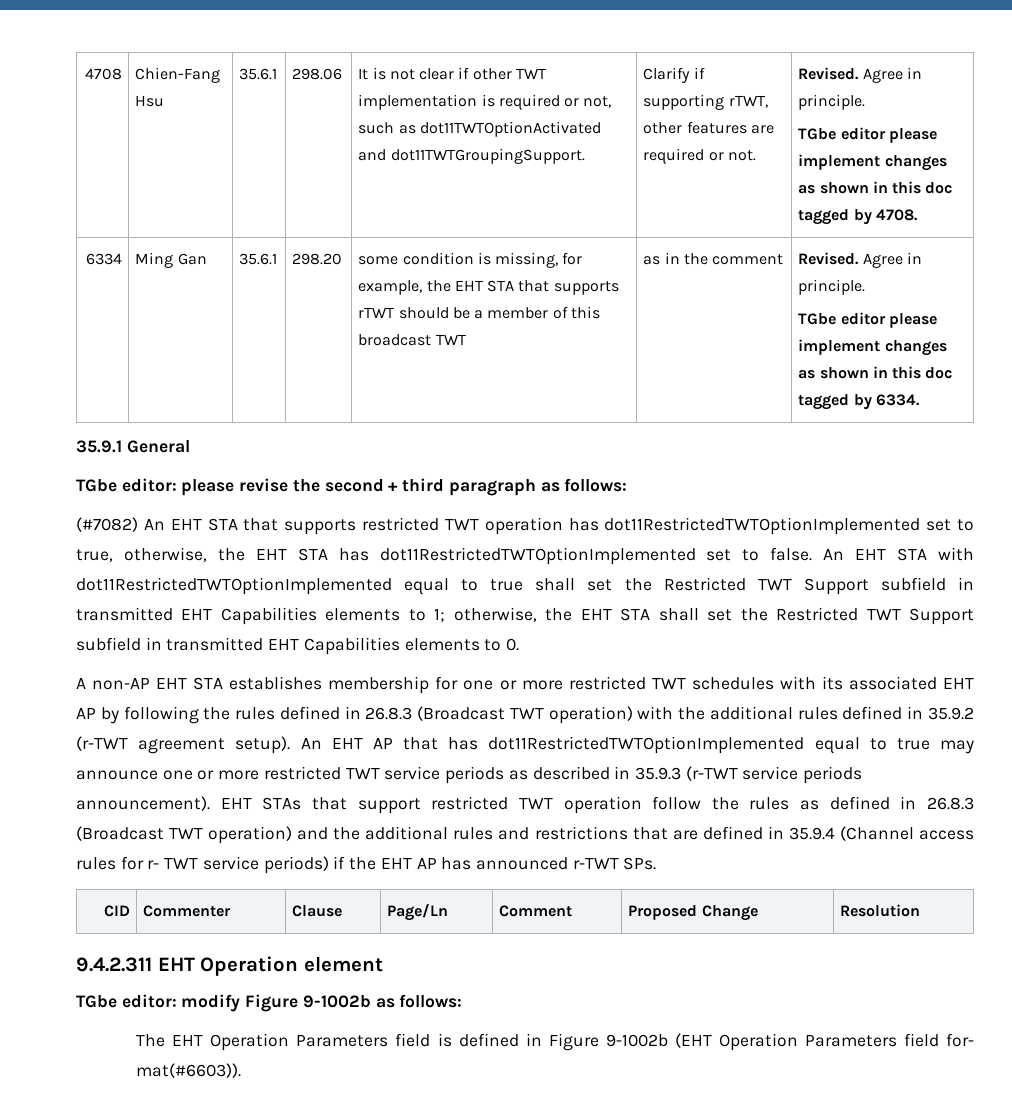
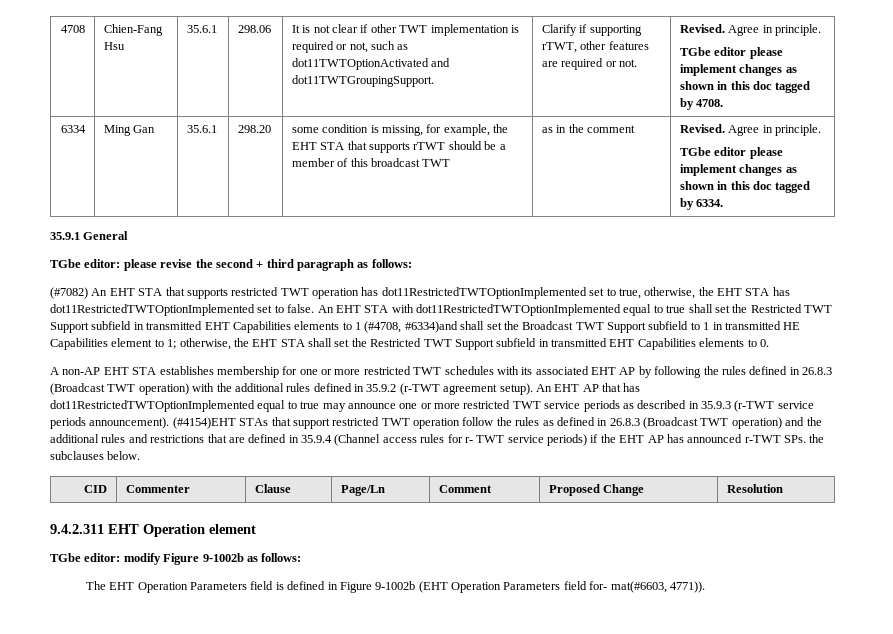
- An EHT STA with dot11RestrictedTWTOptionImplemented equal to true shall set the Restricted TWT Support subfield in transmitted EHT Capabilities elements to 1; otherwise, the EHT STA shall set the Restricted TWT Support subfield in transmitted EHT Capabilities elements to 0.
+ An EHT STA with dot11RestrictedTWTOptionImplemented equal to true shall set the Restricted TWT Support subfield in transmitted EHT Capabilities elements to 1 (#4708, #6334)and shall set the Broadcast TWT Support subfield to 1 in transmitted HE Capabilities element to 1; otherwise, the EHT STA shall set the Restricted TWT Support subfield in transmitted EHT Capabilities elements to 0.
- EHT STAs that support restricted TWT operation follow the rules as defined in 26.8.3 (Broadcast TWT operation) and the additional rules and restrictions that are defined in 35.9.4 (Channel access rules for r- TWT service periods) if the EHT AP has announced r-TWT SPs.
+ (#4154)EHT STAs that support restricted TWT operation follow the rules as defined in 26.8.3 (Broadcast TWT operation) and the additional rules and restrictions that are defined in 35.9.4 (Channel access rules for r- TWT service periods) if the EHT AP has announced r-TWT SPs. the subclauses below.
- The EHT Operation Parameters field is defined in Figure 9-1002b (EHT Operation Parameters field for- mat(#6603)).
+ The EHT Operation Parameters field is defined in Figure 9-1002b (EHT Operation Parameters field for- mat(#6603, 4771)).

